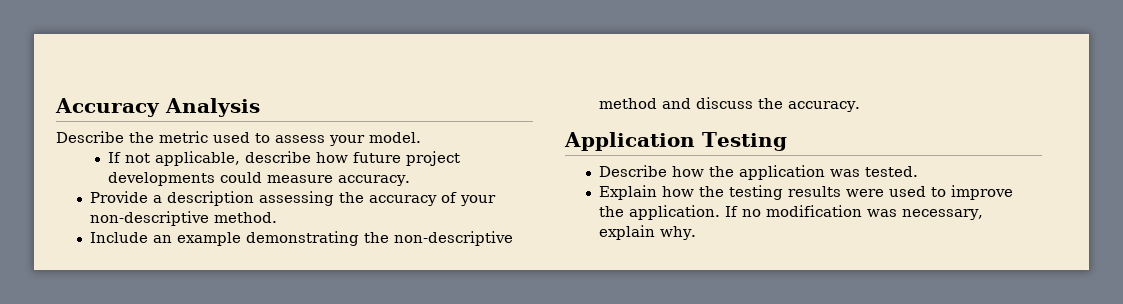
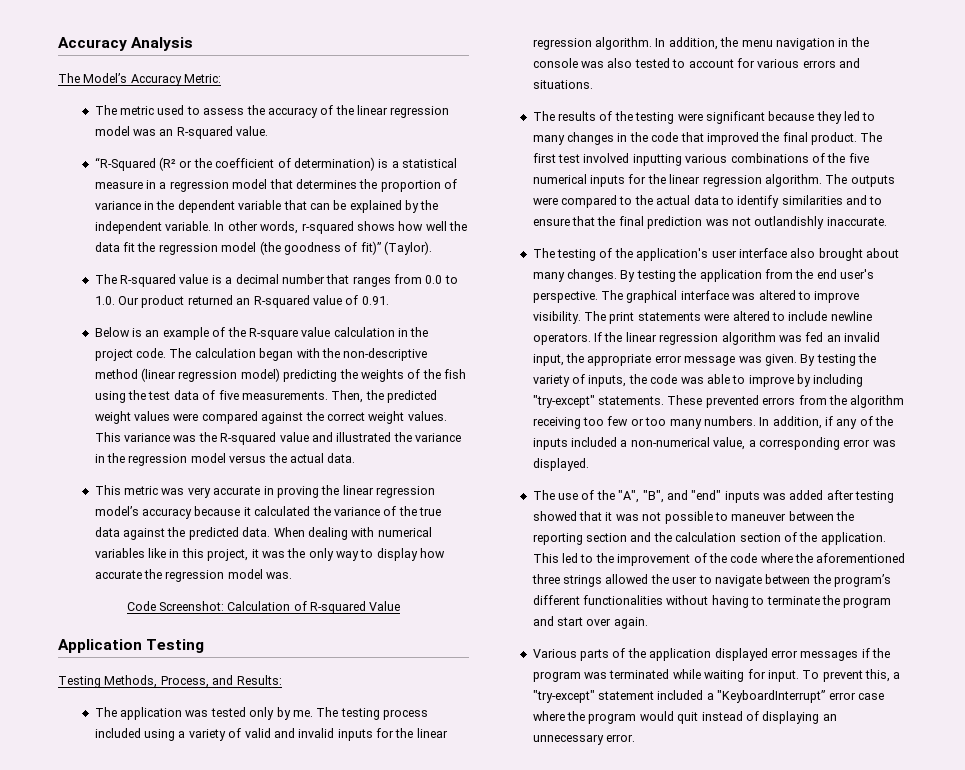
- Describe the metric used to assess your model.
- If not applicable, describe how future project developments could measure accuracy.
- Provide a description assessing the accuracy of your non-descriptive method.
- Include an example demonstrating the non-descriptive method and discuss the accuracy.
+ The Model’s Accuracy Metric:
+ The metric used to assess the accuracy of the linear regression model was an R-squared value.
+ “R-Squared (R² or the coefficient of determination) is a statistical measure in a regression model that determines the proportion of variance in the dependent variable that can be explained by the independent variable. In other words, r-squared shows how well the data fit the regression model (the goodness of fit)” (Taylor).
+ The R-squared value is a decimal number that ranges from 0.0 to 1.0. Our product returned an R-squared value of 0.91.
+ Below is an example of the R-square value calculation in the project code. The calculation began with the non-descriptive method (linear regression model) predicting the weights of the fish using the test data of five measurements. Then, the predicted weight values were compared against the correct weight values. This variance was the R-squared value and illustrated the variance in the regression model versus the actual data.
+ This metric was very accurate in proving the linear regression model’s accuracy because it calculated the variance of the true data against the predicted data. When dealing with numerical variables like in this project, it was the only way to display how accurate the regression model was.
+ Code Screenshot: Calculation of R-squared Value
  Application Testing
- Describe how the application was tested.
- Explain how the testing results were used to improve the application. If no modification was necessary, explain why.
+ Testing Methods, Process, and Results:
+ The application was tested only by me. The testing process included using a variety of valid and invalid inputs for the linear regression algorithm. In addition, the menu navigation in the console was also tested to account for various errors and situations.
+ The results of the testing were significant because they led to many changes in the code that improved the final product. The first test involved inputting various combinations of the five numerical inputs for the linear regression algorithm. The outputs were compared to the actual data to identify similarities and to ensure that the final prediction was not outlandishly inaccurate.
+ The testing of the application's user interface also brought about many changes. By testing the application from the end user's perspective. The graphical interface was altered to improve visibility. The print statements were altered to include newline operators. If the linear regression algorithm was fed an invalid input, the appropriate error message was given. By testing the variety of inputs, the code was able to improve by including "try-except" statements. These prevented errors from the algorithm receiving too few or too many numbers. In addition, if any of the inputs included a non-numerical value, a corresponding error was displayed.
+ The use of the "A", "B", and "end" inputs was added after testing showed that it was not possible to maneuver between the reporting section and the calculation section of the application. This led to the improvement of the code where the aforementioned three strings allowed the user to navigate between the program’s different functionalities without having to terminate the program and start over again.
+ Various parts of the application displayed error messages if the program was terminated while waiting for input. To prevent this, a "try-except" statement included a "KeyboardInterrupt” error case where the program would quit instead of displaying an unnecessary error.

